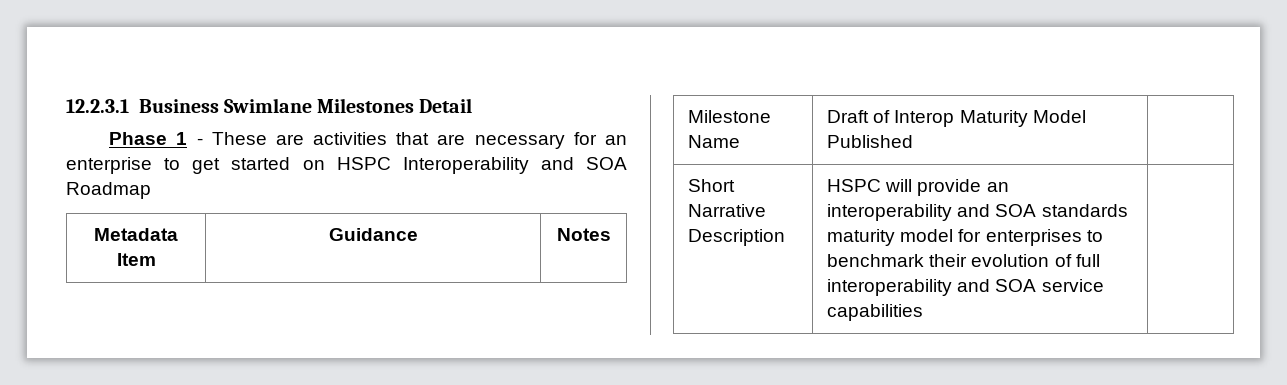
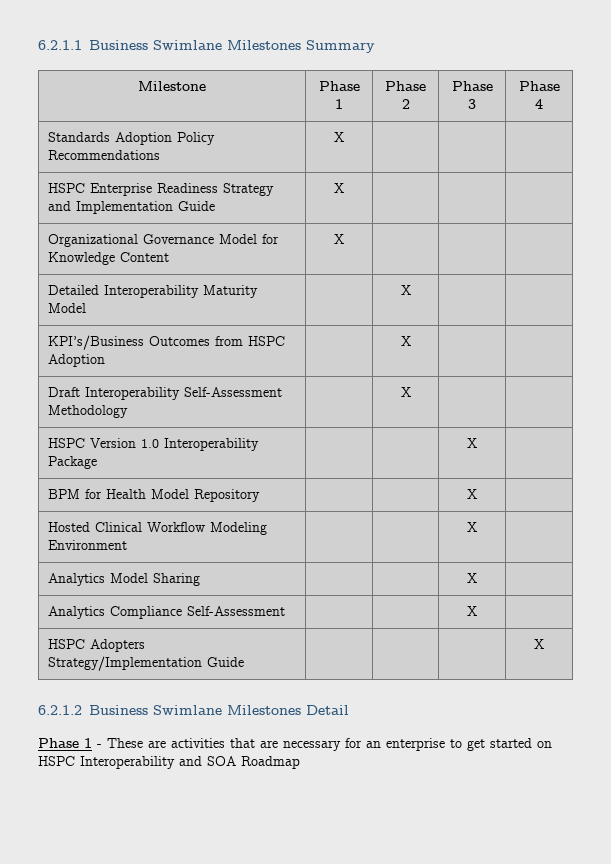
- 12.2.3.1 Business Swimlane Milestones Detail
+ 6.2.1.1 Business Swimlane Milestones Summary
+ Milestone | Phase 1 | Phase 2 | Phase 3 | Phase 4
+ Standards Adoption Policy Recommendations | X | | |
+ HSPC Enterprise Readiness Strategy and Implementation Guide | X | | |
+ Organizational Governance Model for Knowledge Content | X | | |
+ Detailed Interoperability Maturity Model | | X | |
+ KPI’s/Business Outcomes from HSPC Adoption | | X | |
+ Draft Interoperability Self-Assessment Methodology | | X | |
+ HSPC Version 1.0 Interoperability Package | | | X |
+ BPM for Health Model Repository | | | X |
+ Hosted Clinical Workflow Modeling Environment | | | X |
+ Analytics Model Sharing | | | X |
+ Analytics Compliance Self-Assessment | | | X |
+ HSPC Adopters Strategy/Implementation Guide | | | | X
+ 6.2.1.2 Business Swimlane Milestones Detail
- Metadata Item | Guidance | Notes
- Milestone Name | Draft of Interop Maturity Model Published |
- Short Narrative Description | HSPC will provide an interoperability and SOA standards maturity model for enterprises to benchmark their evolution of full interoperability and SOA service capabilities |

